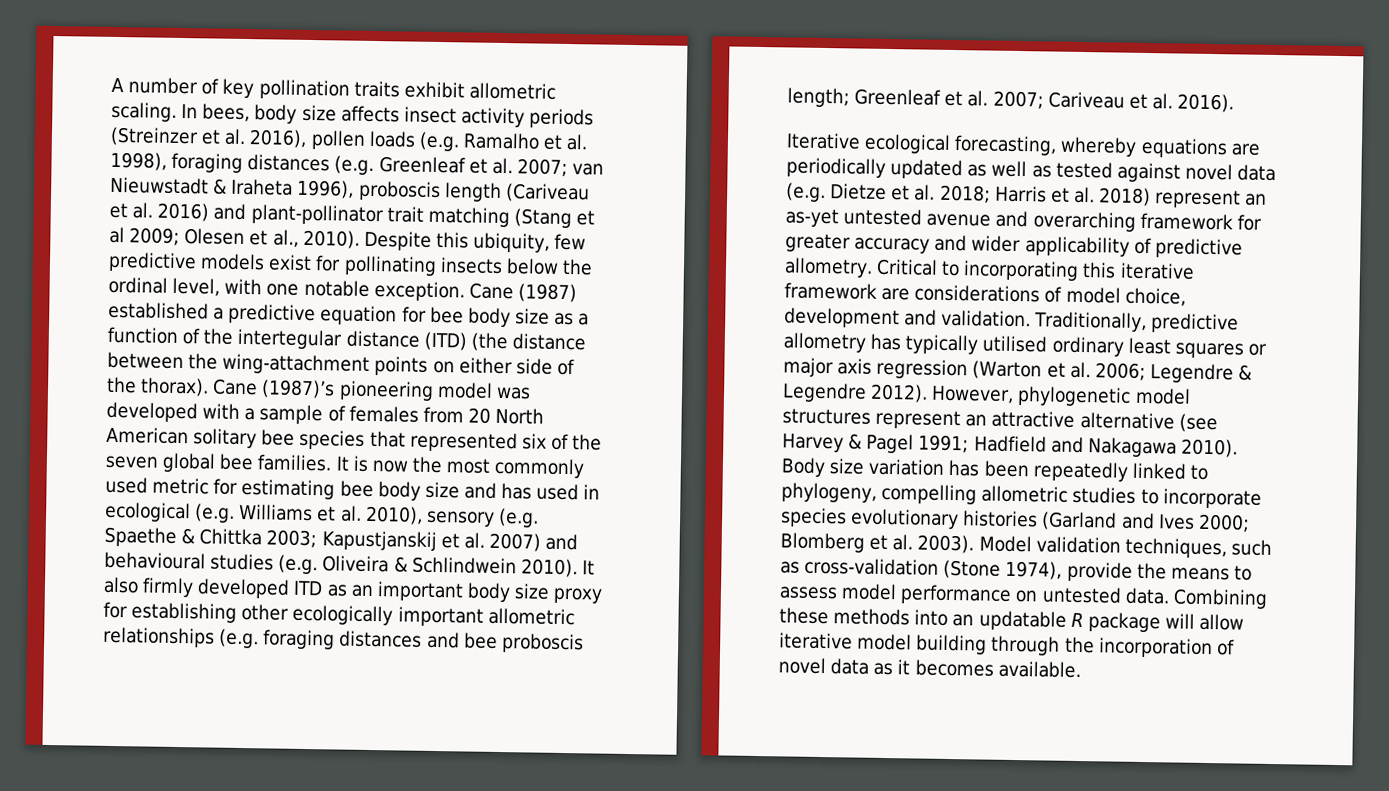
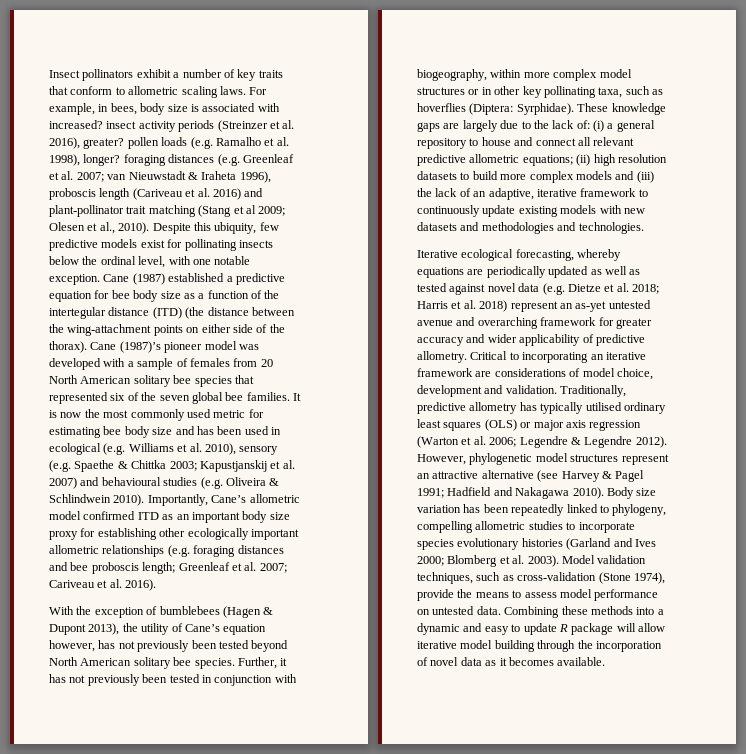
- A number of key pollination traits exhibit allometric scaling. In bees, body size affects insect activity periods (Streinzer et al. 2016), pollen loads (e.g. Ramalho et al. 1998), foraging distances (e.g. Greenleaf et al. 2007; van Nieuwstadt & Iraheta 1996), proboscis length (Cariveau et al. 2016) and plant-pollinator trait matching (Stang et al 2009; Olesen et al., 2010).
+ Insect pollinators exhibit a number of key traits that conform to allometric scaling laws. For example, in bees, body size is associated with increased? insect activity periods (Streinzer et al. 2016), greater? pollen loads (e.g. Ramalho et al. 1998), longer? foraging distances (e.g. Greenleaf et al. 2007; van Nieuwstadt & Iraheta 1996), proboscis length (Cariveau et al. 2016) and plant-pollinator trait matching (Stang et al 2009; Olesen et al., 2010).
- Cane (1987)’s pioneering model was developed with a sample of females from 20 North American solitary bee species that represented six of the seven global bee families.
+ Cane (1987)’s pioneer model was developed with a sample of females from 20 North American solitary bee species that represented six of the seven global bee families.
- It is now the most commonly used metric for estimating bee body size and has used in ecological (e.g. Williams et al. 2010), sensory (e.g. Spaethe & Chittka 2003; Kapustjanskij et al. 2007) and behavioural studies (e.g. Oliveira & Schlindwein 2010).
+ It is now the most commonly used metric for estimating bee body size and has been used in ecological (e.g. Williams et al. 2010), sensory (e.g. Spaethe & Chittka 2003; Kapustjanskij et al. 2007) and behavioural studies (e.g. Oliveira & Schlindwein 2010).
- It also firmly developed ITD as an important body size proxy for establishing other ecologically important allometric relationships (e.g. foraging distances and bee proboscis length; Greenleaf et al. 2007; Cariveau et al. 2016).
+ Importantly, Cane’s allometric model confirmed ITD as an important body size proxy for establishing other ecologically important allometric relationships (e.g. foraging distances and bee proboscis length; Greenleaf et al. 2007; Cariveau et al. 2016).
+ With the exception of bumblebees (Hagen & Dupont 2013), the utility of Cane’s equation however, has not previously been tested beyond North American solitary bee species. Further, it has not previously been tested in conjunction with biogeography, within more complex model structures or in other key pollinating taxa, such as hoverflies (Diptera: Syrphidae). These knowledge gaps are largely due to the lack of: (i) a general repository to house and connect all relevant predictive allometric equations; (ii) high resolution datasets to build more complex models and (iii) the lack of an adaptive, iterative framework to continuously update existing models with new datasets and methodologies and technologies.
- Critical to incorporating this iterative framework are considerations of model choice, development and validation.
+ Critical to incorporating an iterative framework are considerations of model choice, development and validation.
- Traditionally, predictive allometry has typically utilised ordinary least squares or major axis regression (Warton et al. 2006; Legendre & Legendre 2012).
+ Traditionally, predictive allometry has typically utilised ordinary least squares (OLS) or major axis regression (Warton et al. 2006; Legendre & Legendre 2012).
- Combining these methods into an updatable R package will allow iterative model building through the incorporation of novel data as it becomes available.
+ Combining these methods into a dynamic and easy to update R package will allow iterative model building through the incorporation of novel data as it becomes available.

